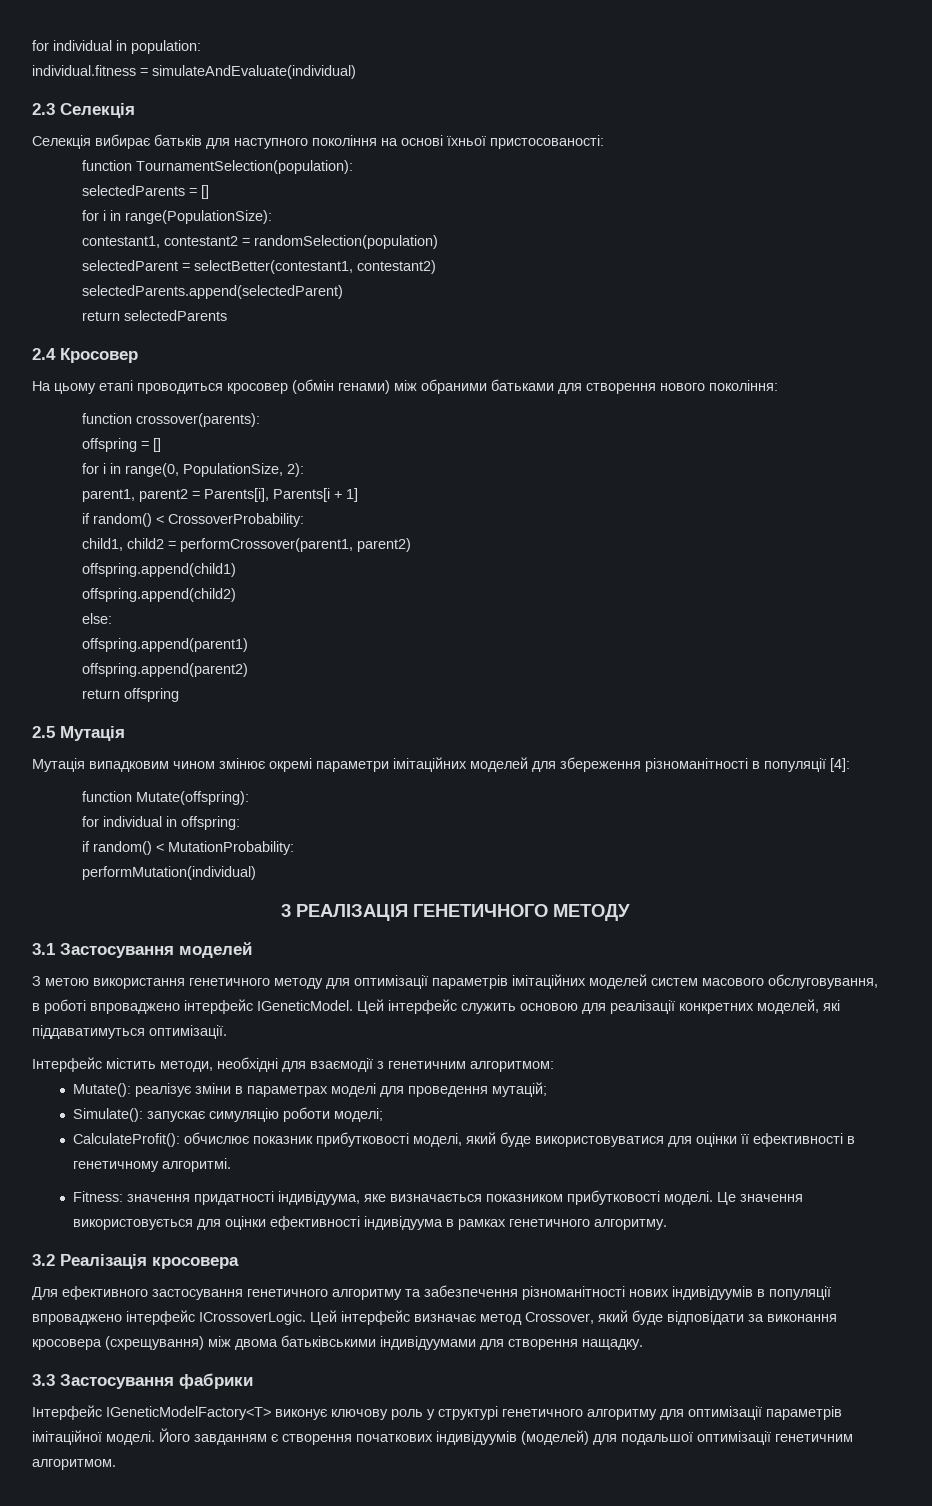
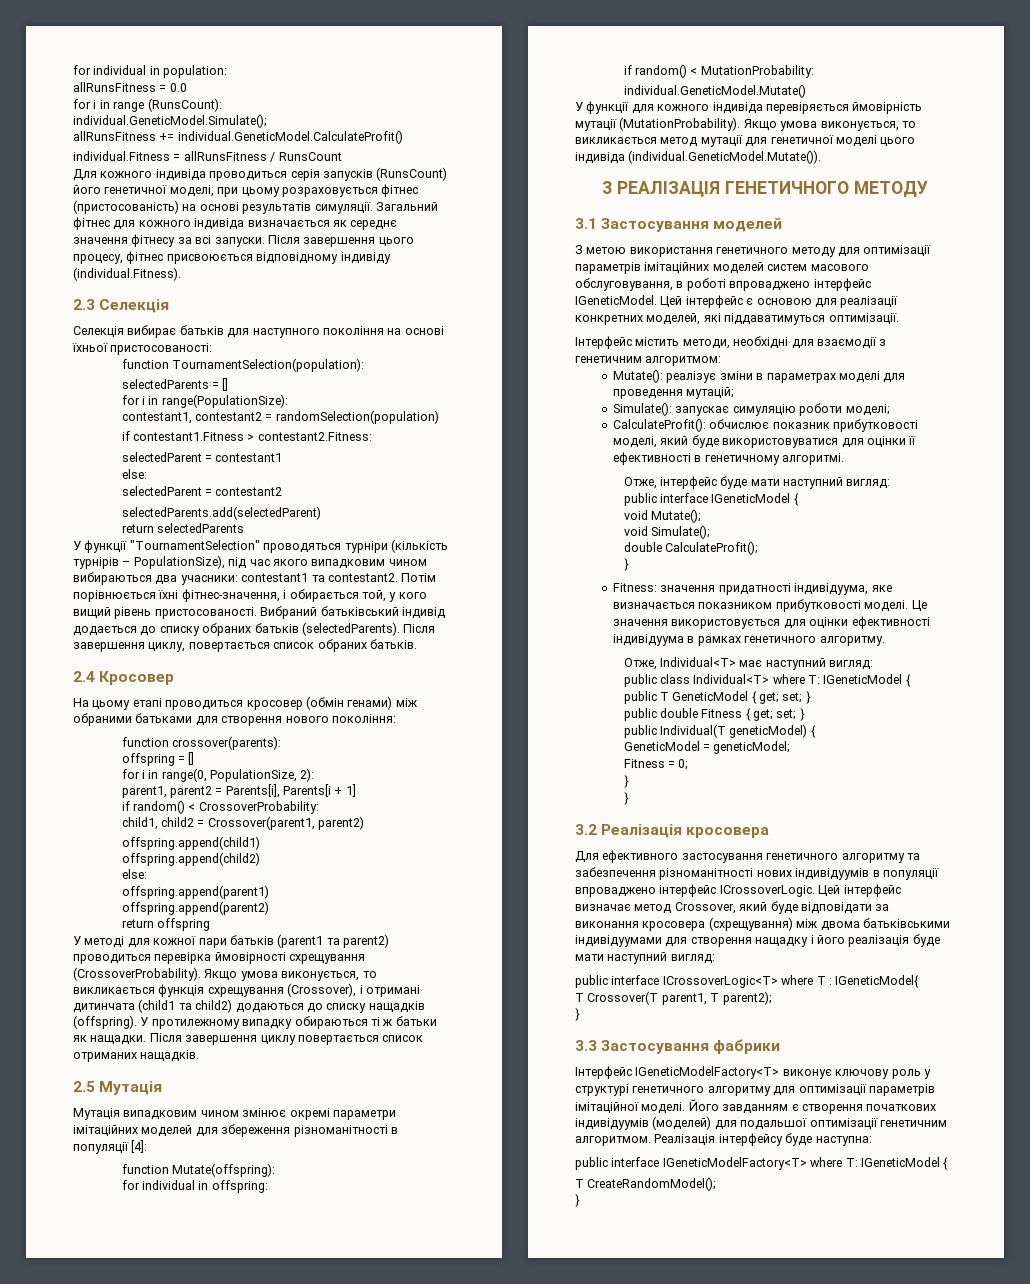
- individual.fitness = simulateAndEvaluate(individual)
+ allRunsFitness = 0.0
+ for i in range (RunsCount):
+ individual.GeneticModel.Simulate();
+ allRunsFitness += individual.GeneticModel.CalculateProfit()
+ individual.Fitness = allRunsFitness / RunsCount
+ Для кожного індивіда проводиться серія запусків (RunsCount) його генетичної моделі, при цьому розраховується фітнес (пристосованість) на основі результатів симуляції. Загальний фітнес для кожного індивіда визначається як середнє значення фітнесу за всі запуски. Після завершення цього процесу, фітнес присвоюється відповідному індивіду (individual.Fitness).
- selectedParent = selectBetter(contestant1, contestant2)
- selectedParents.append(selectedParent)
+ if contestant1.Fitness > contestant2.Fitness:
+ selectedParent = contestant1
+ else:
+ selectedParent = contestant2
+ selectedParents.add(selectedParent)
  return selectedParents
+ У функції "TournamentSelection" проводяться турніри (кількість турнірів – PopulationSize), під час якого випадковим чином вибираються два учасники: contestant1 та contestant2. Потім порівнюється їхні фітнес-значення, і обирається той, у кого вищий рівень пристосованості. Вибраний батьківський індивід додається до списку обраних батьків (selectedParents). Після завершення циклу, повертається список обраних батьків.
- child1, child2 = performCrossover(parent1, parent2)
+ child1, child2 = Crossover(parent1, parent2)
+ У методі для кожної пари батьків (parent1 та parent2) проводиться перевірка ймовірності схрещування (CrossoverProbability). Якщо умова виконується, то викликається функція схрещування (Crossover), і отримані дитинчата (child1 та child2) додаються до списку нащадків (offspring). У протилежному випадку обираються ті ж батьки як нащадки. Після завершення циклу повертається список отриманих нащадків.
- performMutation(individual)
+ individual.GeneticModel.Mutate()
+ У функції для кожного індивіда перевіряється ймовірність мутації (MutationProbability). Якщо умова виконується, то викликається метод мутації для генетичної моделі цього індивіда (individual.GeneticModel.Mutate()).
- Цей інтерфейс служить основою для реалізації конкретних моделей, які піддаватимуться оптимізації.
+ Цей інтерфейс є основою для реалізації конкретних моделей, які піддаватимуться оптимізації.
+ Отже, інтерфейс буде мати наступний вигляд:
+ public interface IGeneticModel {
+ void Mutate();
+ void Simulate();
+ double CalculateProfit();
+ }
+ Отже, Individual<T> має наступний вигляд:
+ public class Individual<T> where T: IGeneticModel {
+ public T GeneticModel { get; set; }
+ public double Fitness { get; set; }
+ public Individual(T geneticModel) {
+ GeneticModel = geneticModel;
+ Fitness = 0;
+ }
+ }
- Цей інтерфейс визначає метод Crossover, який буде відповідати за виконання кросовера (схрещування) між двома батьківськими індивідуумами для створення нащадку.
+ Цей інтерфейс визначає метод Crossover, який буде відповідати за виконання кросовера (схрещування) між двома батьківськими індивідуумами для створення нащадку і його реалізація буде мати наступний вигляд:
+ public interface ICrossoverLogic<T> where T : IGeneticModel{
+ T Crossover(T parent1, T parent2);
+ }
+ Реалізація інтерфейсу буде наступна:
+ public interface IGeneticModelFactory<T> where T: IGeneticModel {
+ T CreateRandomModel();
+ }

